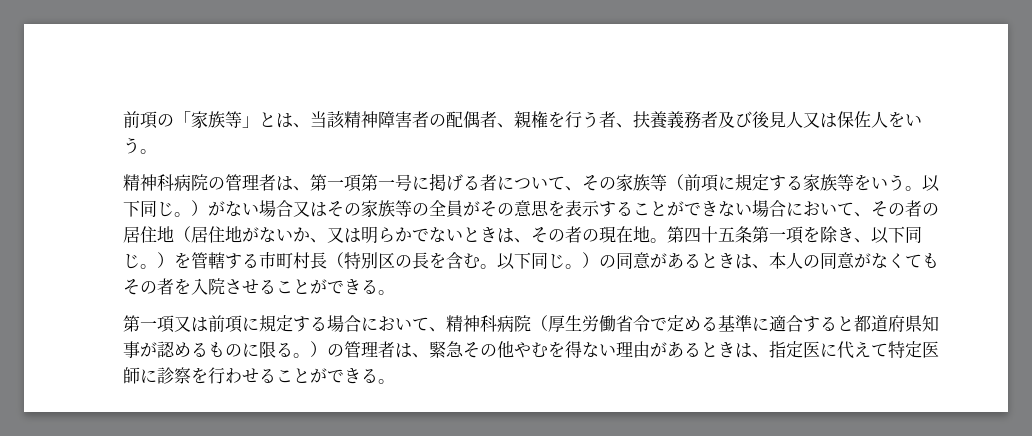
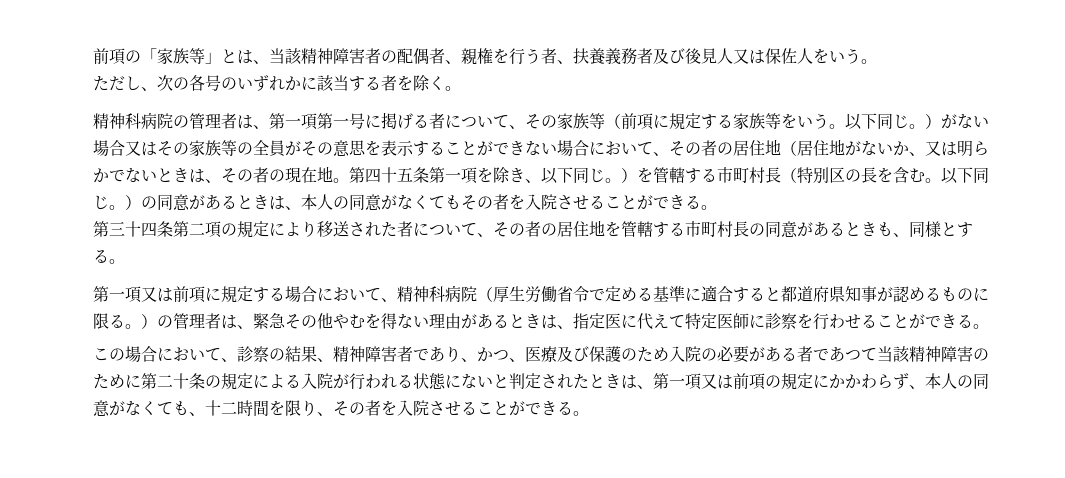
+ ただし、次の各号のいずれかに該当する者を除く。
+ 第三十四条第二項の規定により移送された者について、その者の居住地を管轄する市町村長の同意があるときも、同様とする。
+ この場合において、診察の結果、精神障害者であり、かつ、医療及び保護のため入院の必要がある者であつて当該精神障害のために第二十条の規定による入院が行われる状態にないと判定されたときは、第一項又は前項の規定にかかわらず、本人の同意がなくても、十二時間を限り、その者を入院させることができる。

